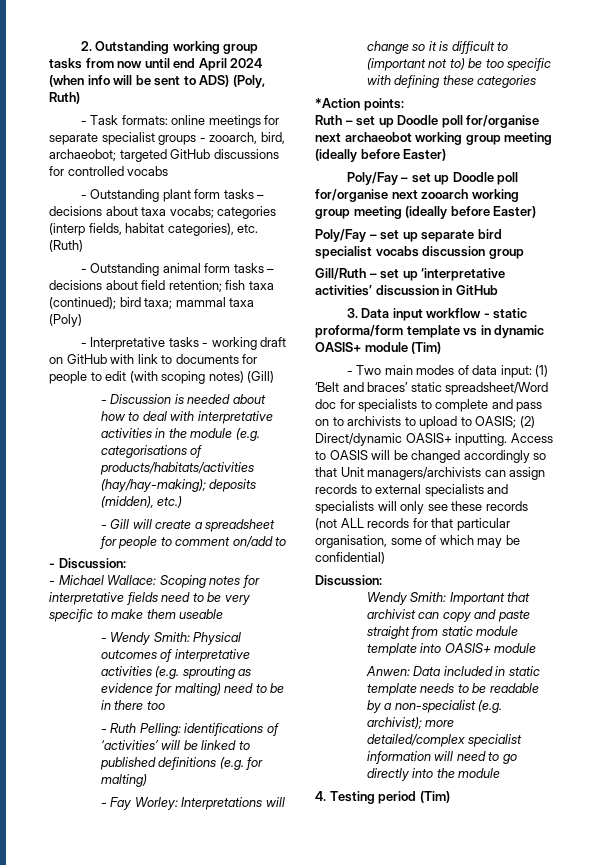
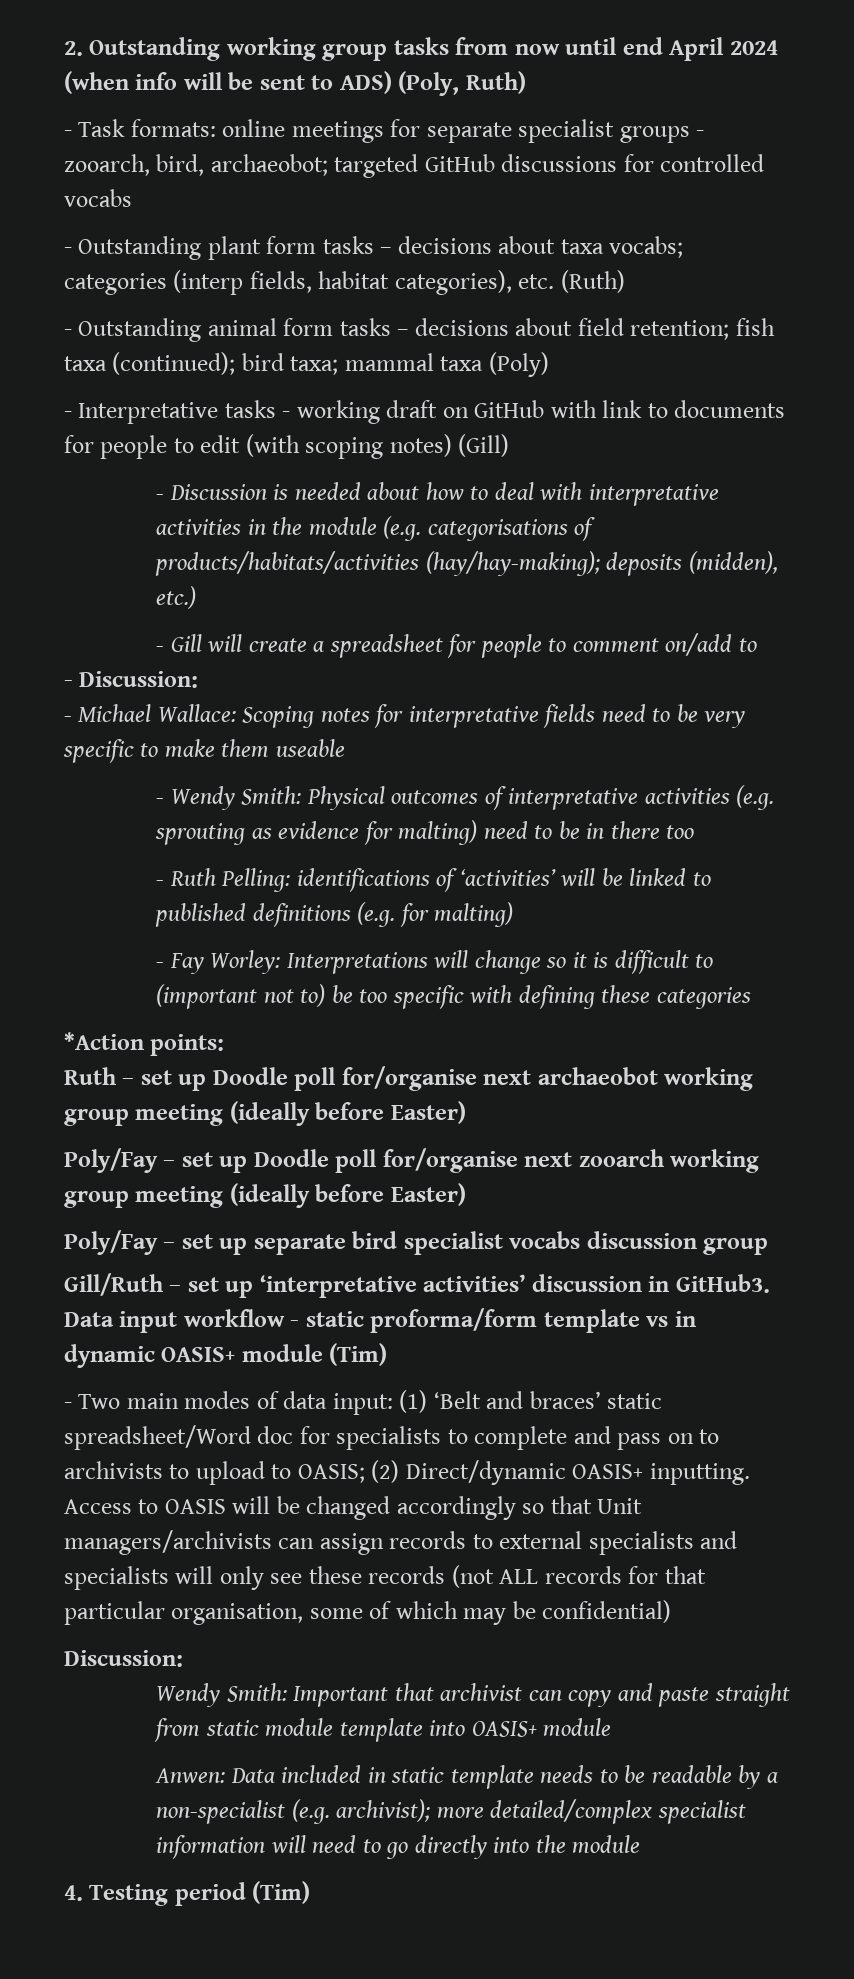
- Gill/Ruth – set up ‘interpretative activities’ discussion in GitHub
- 3. Data input workflow - static proforma/form template vs in dynamic OASIS+ module (Tim)
+ Gill/Ruth – set up ‘interpretative activities’ discussion in GitHub3. Data input workflow - static proforma/form template vs in dynamic OASIS+ module (Tim)

